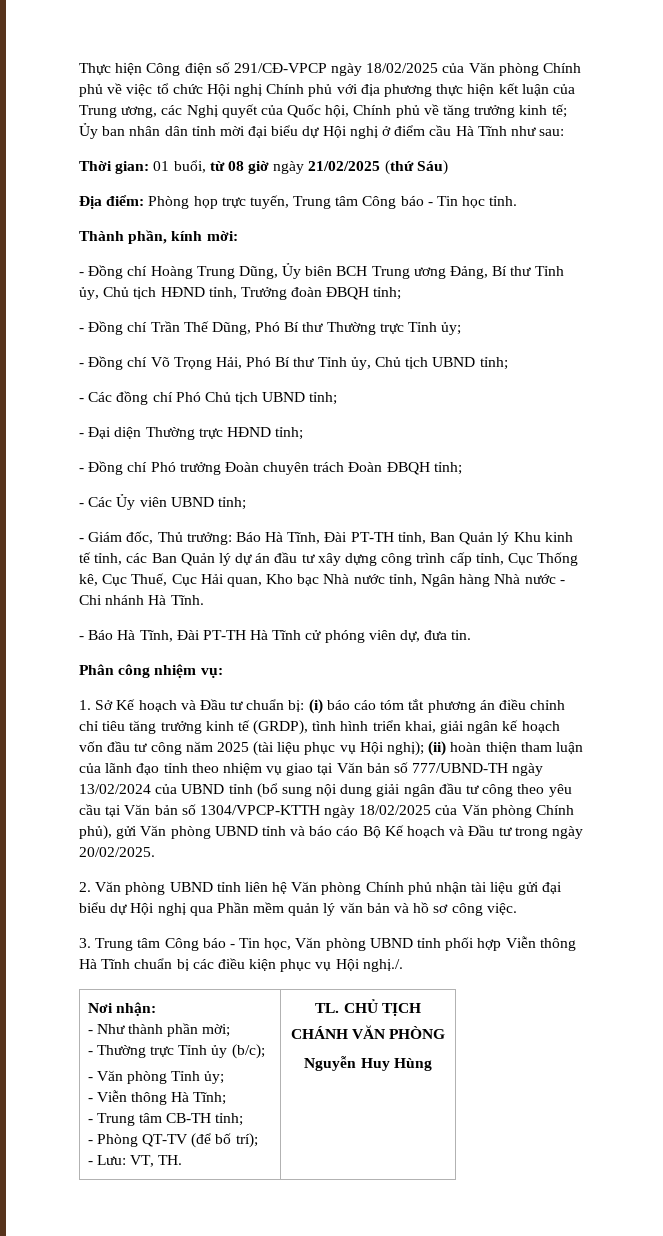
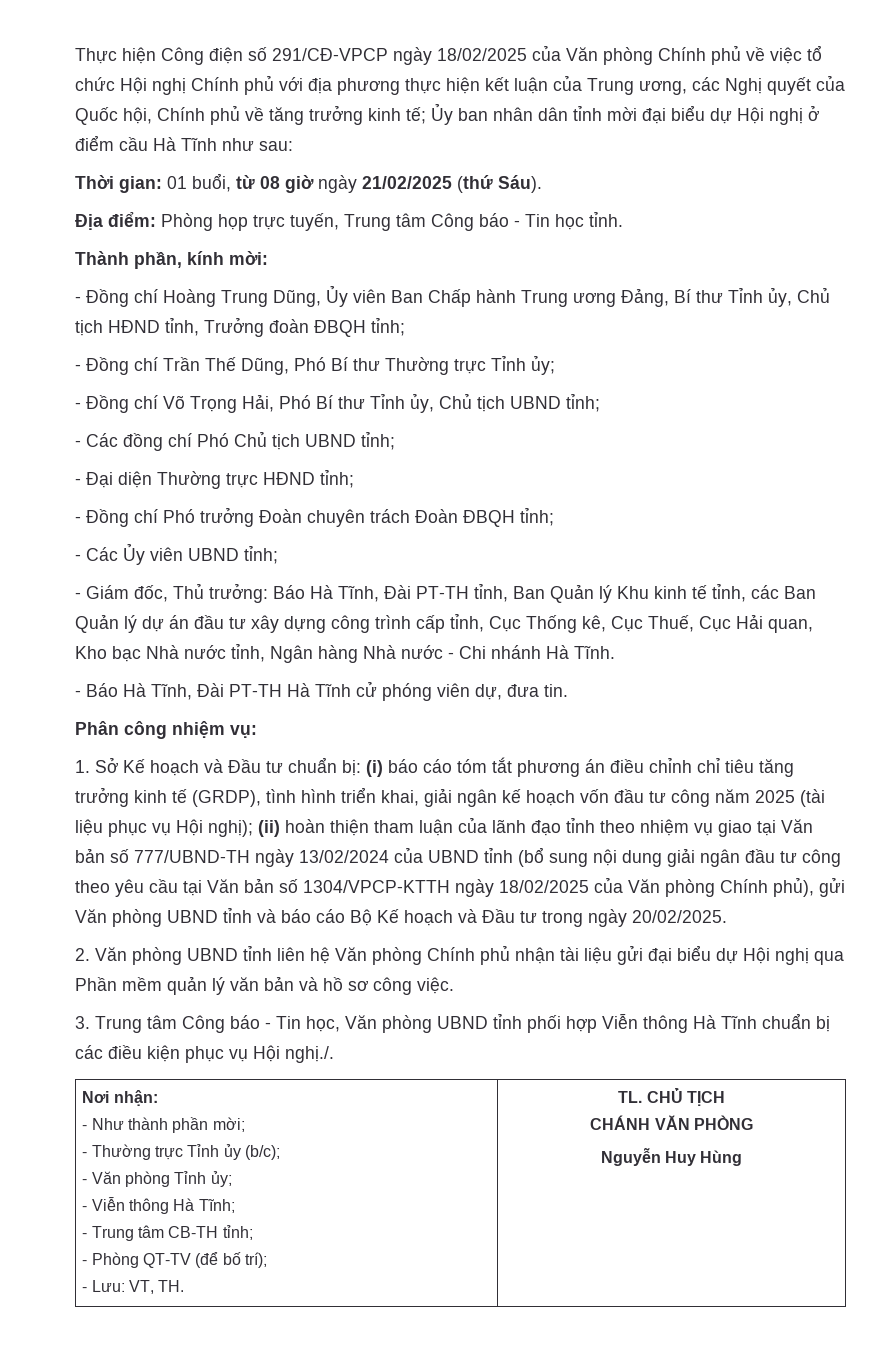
- Thời gian: 01 buổi, từ 08 giờ ngày 21/02/2025 (thứ Sáu)
+ Thời gian: 01 buổi, từ 08 giờ ngày 21/02/2025 (thứ Sáu).
- - Đồng chí Hoàng Trung Dũng, Ủy biên BCH Trung ương Đảng, Bí thư Tỉnh ủy, Chủ tịch HĐND tỉnh, Trưởng đoàn ĐBQH tỉnh;
+ - Đồng chí Hoàng Trung Dũng, Ủy viên Ban Chấp hành Trung ương Đảng, Bí thư Tỉnh ủy, Chủ tịch HĐND tỉnh, Trưởng đoàn ĐBQH tỉnh;

